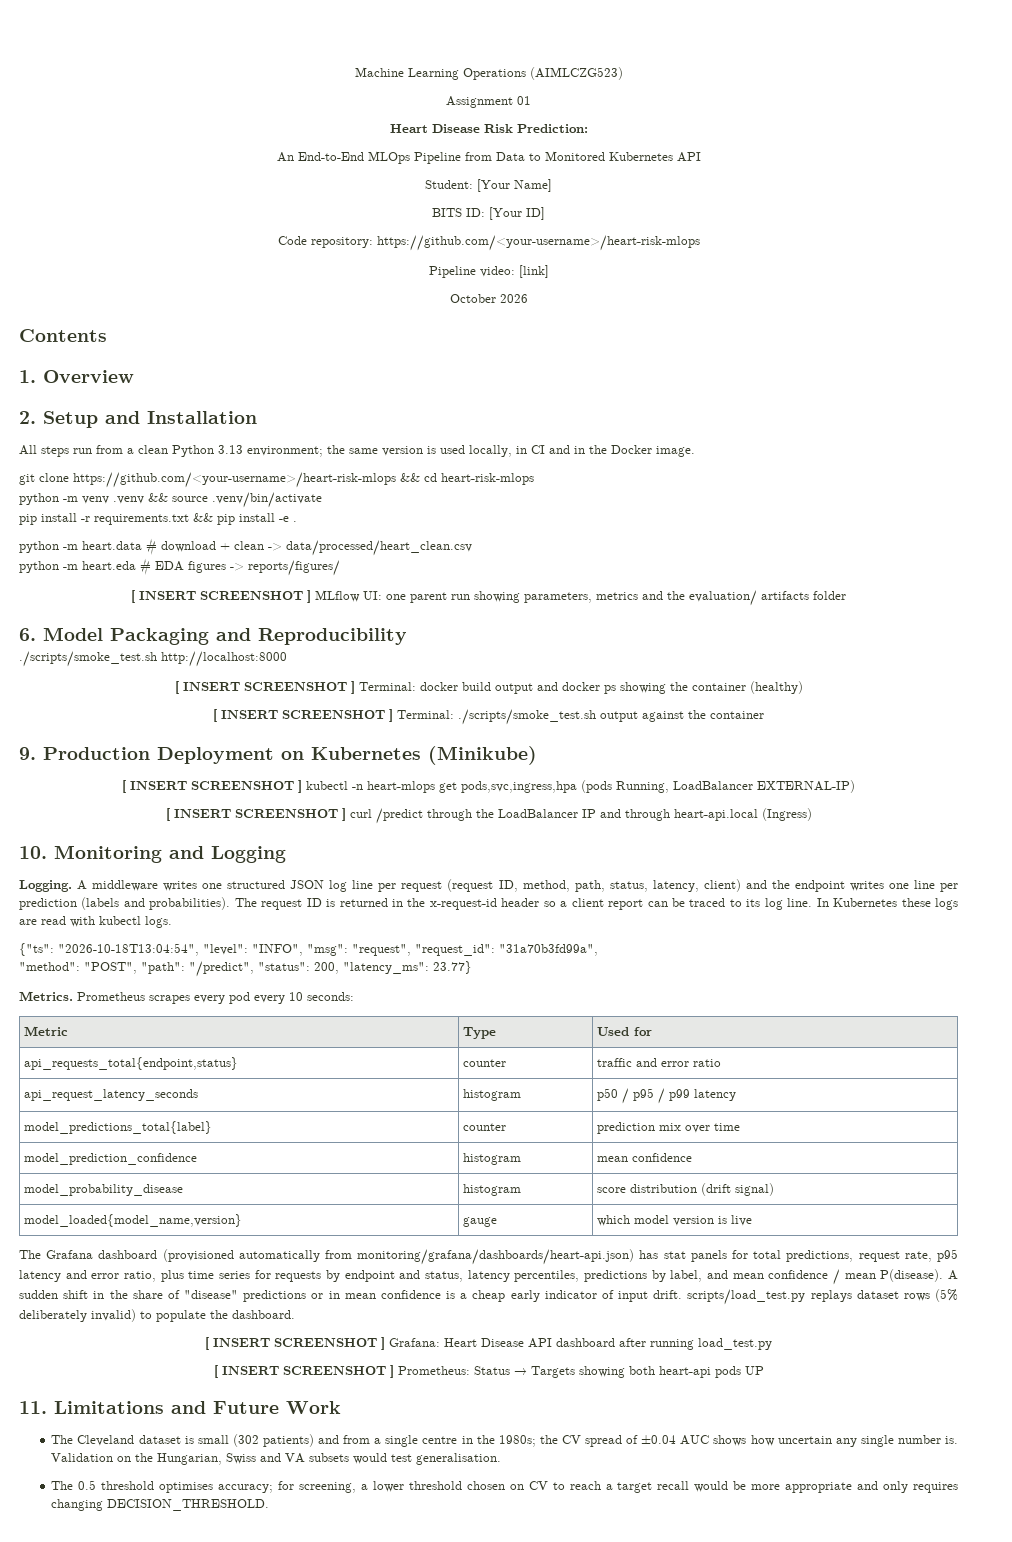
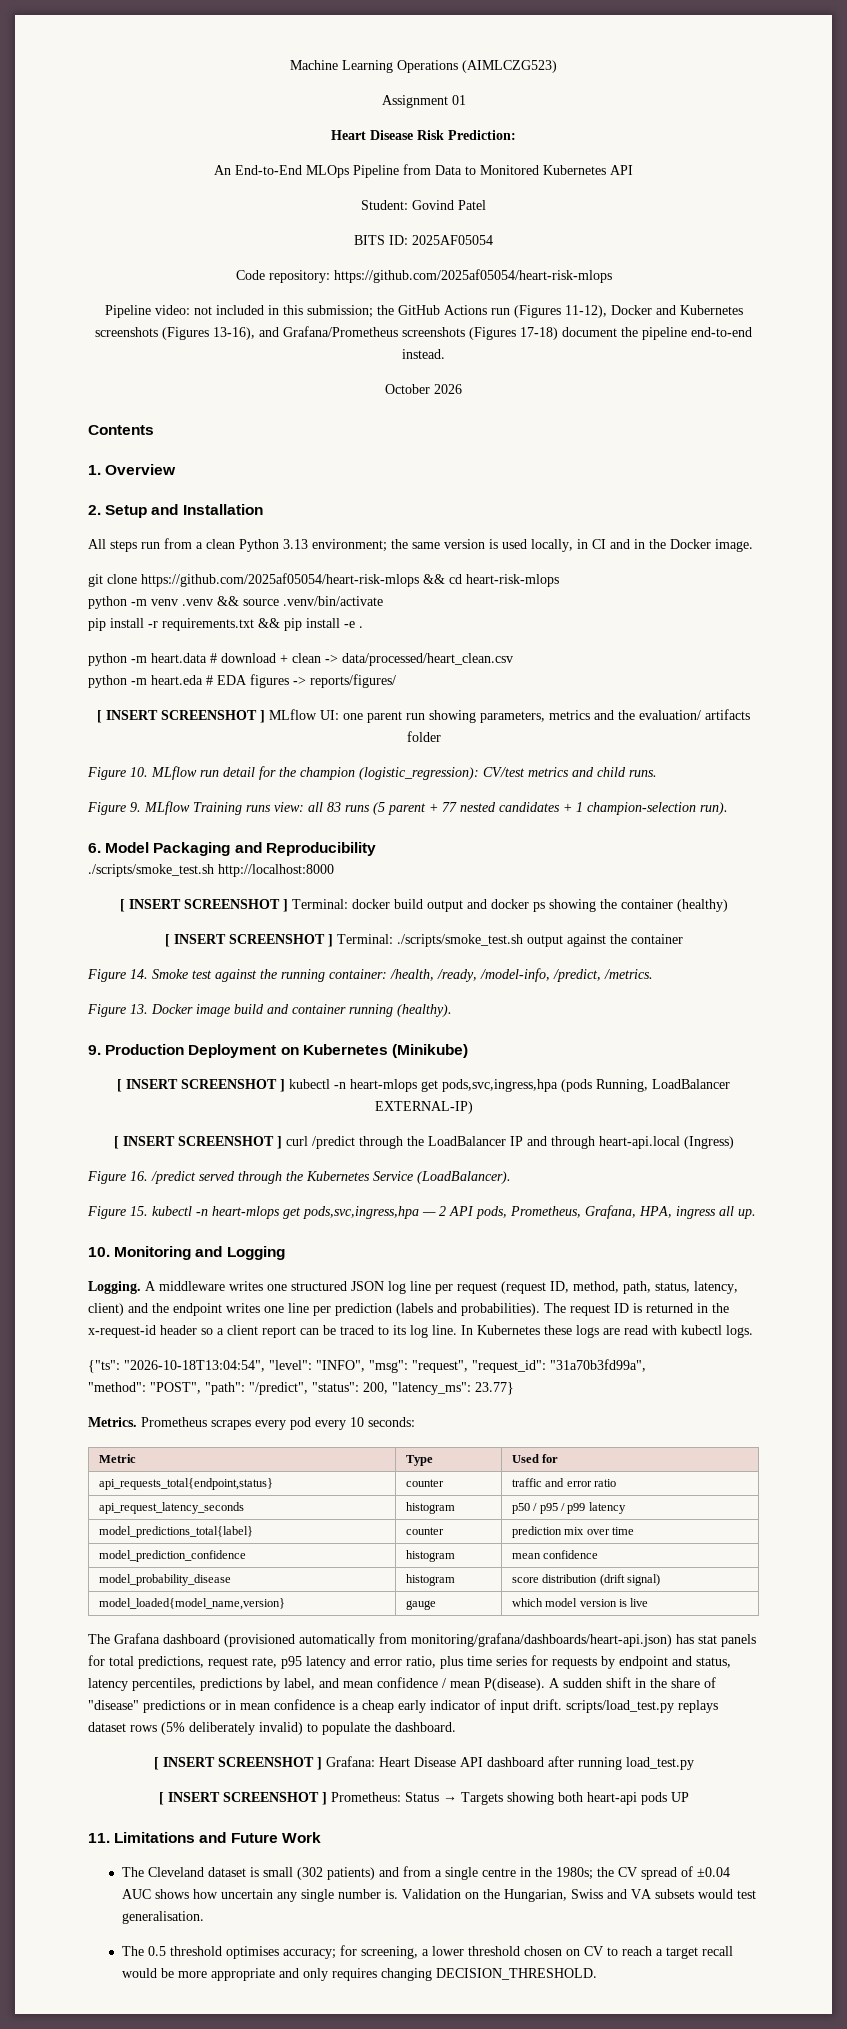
- Student: [Your Name]
+ Student: Govind Patel
- BITS ID: [Your ID]
+ BITS ID: 2025AF05054
- Code repository: https://github.com/<your-username>/heart-risk-mlops
+ Code repository: https://github.com/2025af05054/heart-risk-mlops
- Pipeline video: [link]
+ Pipeline video: not included in this submission; the GitHub Actions run (Figures 11-12), Docker and Kubernetes screenshots (Figures 13-16), and Grafana/Prometheus screenshots (Figures 17-18) document the pipeline end-to-end instead.
- git clone https://github.com/<your-username>/heart-risk-mlops && cd heart-risk-mlops
+ git clone https://github.com/2025af05054/heart-risk-mlops && cd heart-risk-mlops
+ Figure 10. MLflow run detail for the champion (logistic_regression): CV/test metrics and child runs.
+ Figure 9. MLflow Training runs view: all 83 runs (5 parent + 77 nested candidates + 1 champion-selection run).
+ Figure 14. Smoke test against the running container: /health, /ready, /model-info, /predict, /metrics.
+ Figure 13. Docker image build and container running (healthy).
+ Figure 16. /predict served through the Kubernetes Service (LoadBalancer).
+ Figure 15. kubectl -n heart-mlops get pods,svc,ingress,hpa — 2 API pods, Prometheus, Grafana, HPA, ingress all up.

